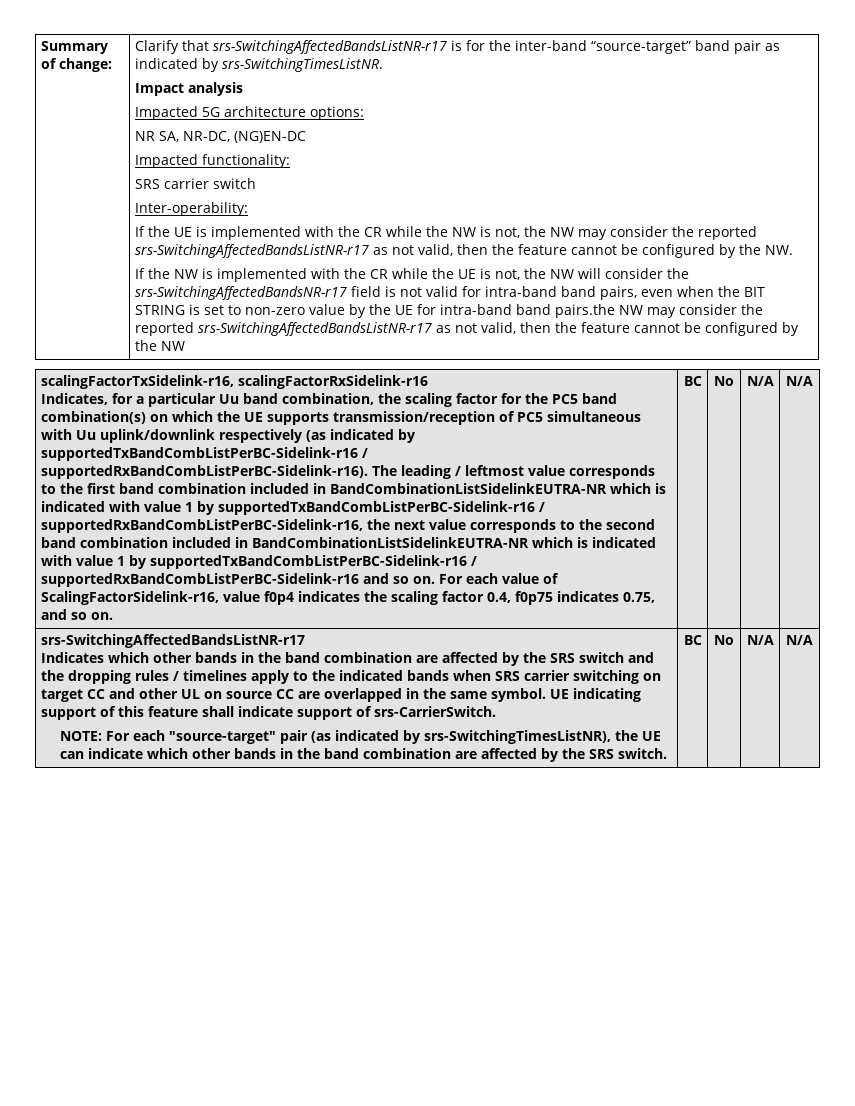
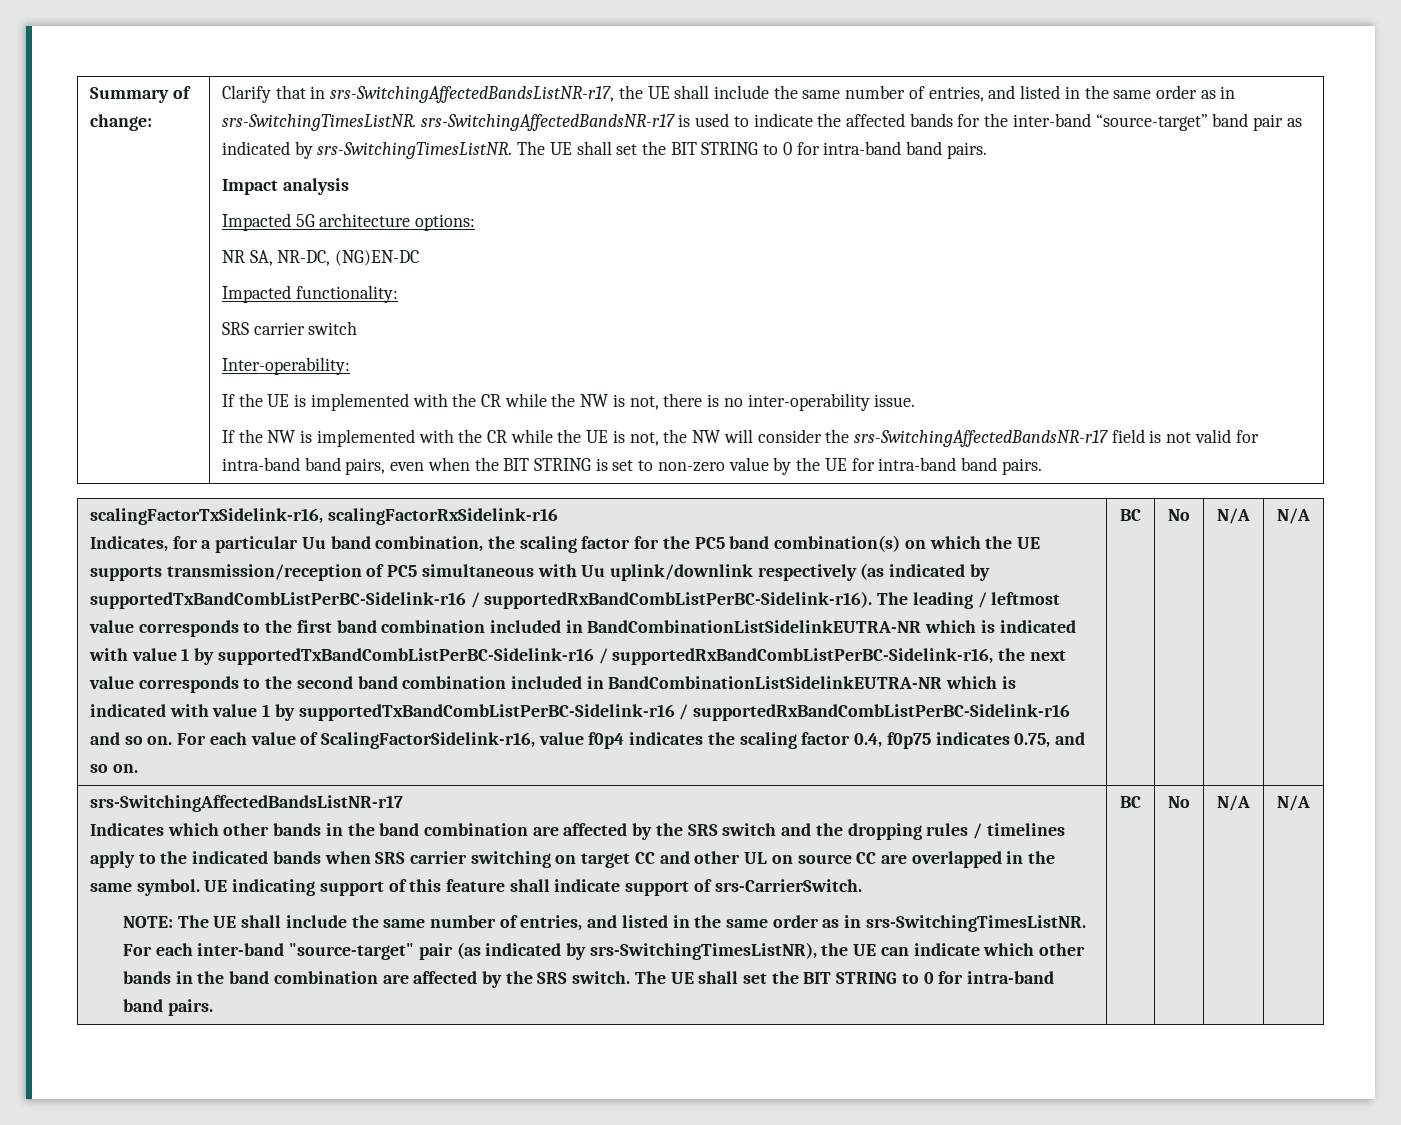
- Clarify that srs-SwitchingAffectedBandsListNR-r17 is for the inter-band “source-target” band pair as indicated by srs-SwitchingTimesListNR.
+ Clarify that in srs-SwitchingAffectedBandsListNR-r17, the UE shall include the same number of entries, and listed in the same order as in srs-SwitchingTimesListNR. srs-SwitchingAffectedBandsNR-r17 is used to indicate the affected bands for the inter-band “source-target” band pair as indicated by srs-SwitchingTimesListNR. The UE shall set the BIT STRING to 0 for intra-band band pairs.
- If the UE is implemented with the CR while the NW is not, the NW may consider the reported srs-SwitchingAffectedBandsListNR-r17 as not valid, then the feature cannot be configured by the NW.
+ If the UE is implemented with the CR while the NW is not, there is no inter-operability issue.
- If the NW is implemented with the CR while the UE is not, the NW will consider the srs-SwitchingAffectedBandsNR-r17 field is not valid for intra-band band pairs, even when the BIT STRING is set to non-zero value by the UE for intra-band band pairs.the NW may consider the reported srs-SwitchingAffectedBandsListNR-r17 as not valid, then the feature cannot be configured by the NW
+ If the NW is implemented with the CR while the UE is not, the NW will consider the srs-SwitchingAffectedBandsNR-r17 field is not valid for intra-band band pairs, even when the BIT STRING is set to non-zero value by the UE for intra-band band pairs.
- NOTE: For each "source-target" pair (as indicated by srs-SwitchingTimesListNR), the UE can indicate which other bands in the band combination are affected by the SRS switch.
+ NOTE: The UE shall include the same number of entries, and listed in the same order as in srs-SwitchingTimesListNR. For each inter-band "source-target" pair (as indicated by srs-SwitchingTimesListNR), the UE can indicate which other bands in the band combination are affected by the SRS switch. The UE shall set the BIT STRING to 0 for intra-band band pairs.

